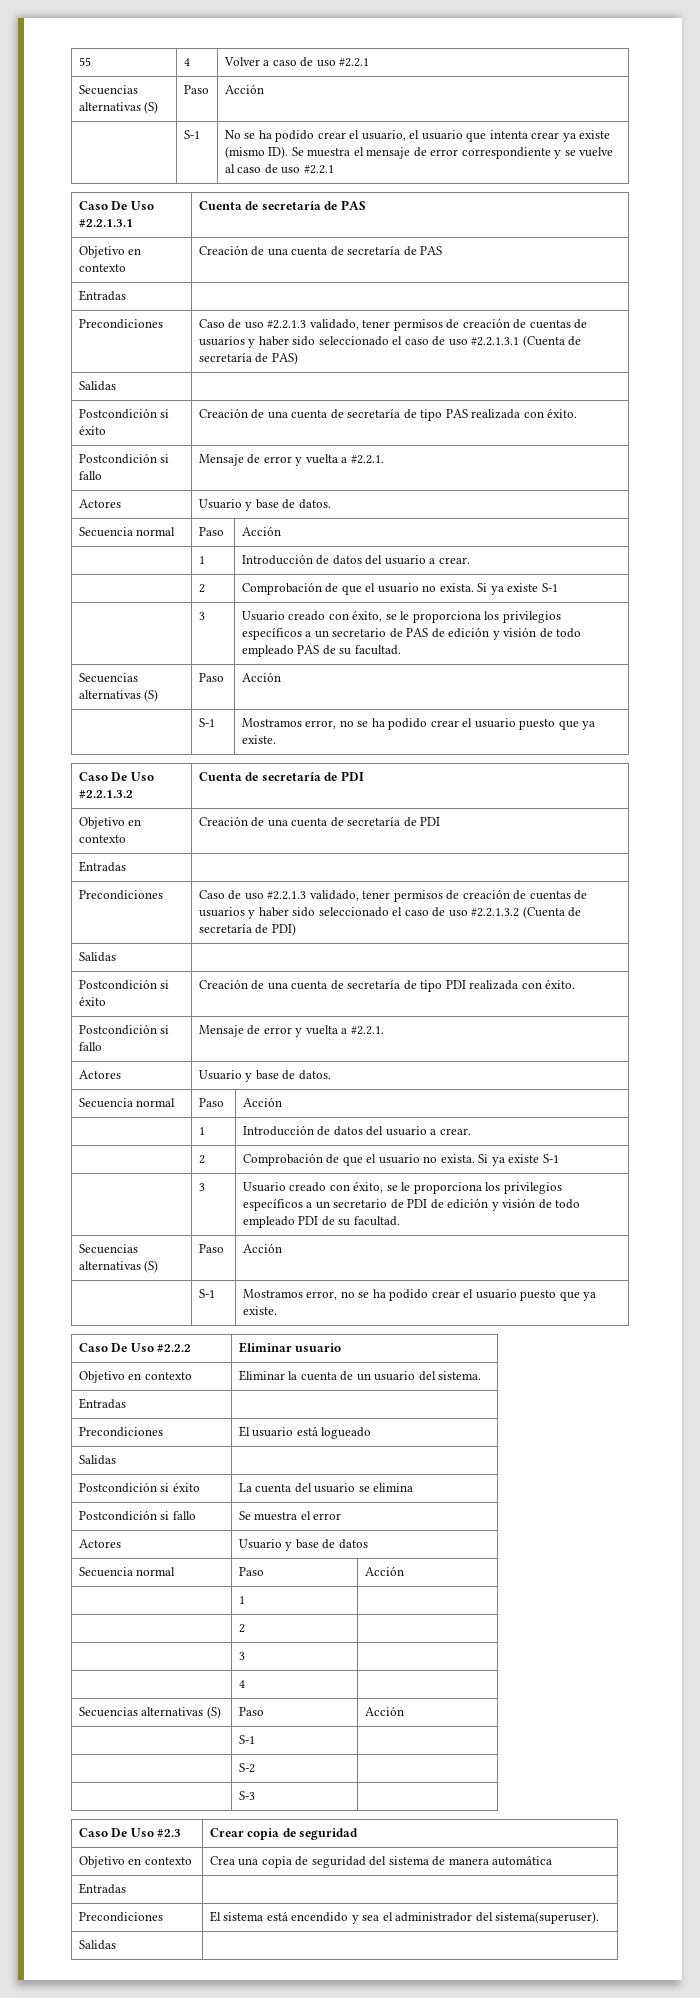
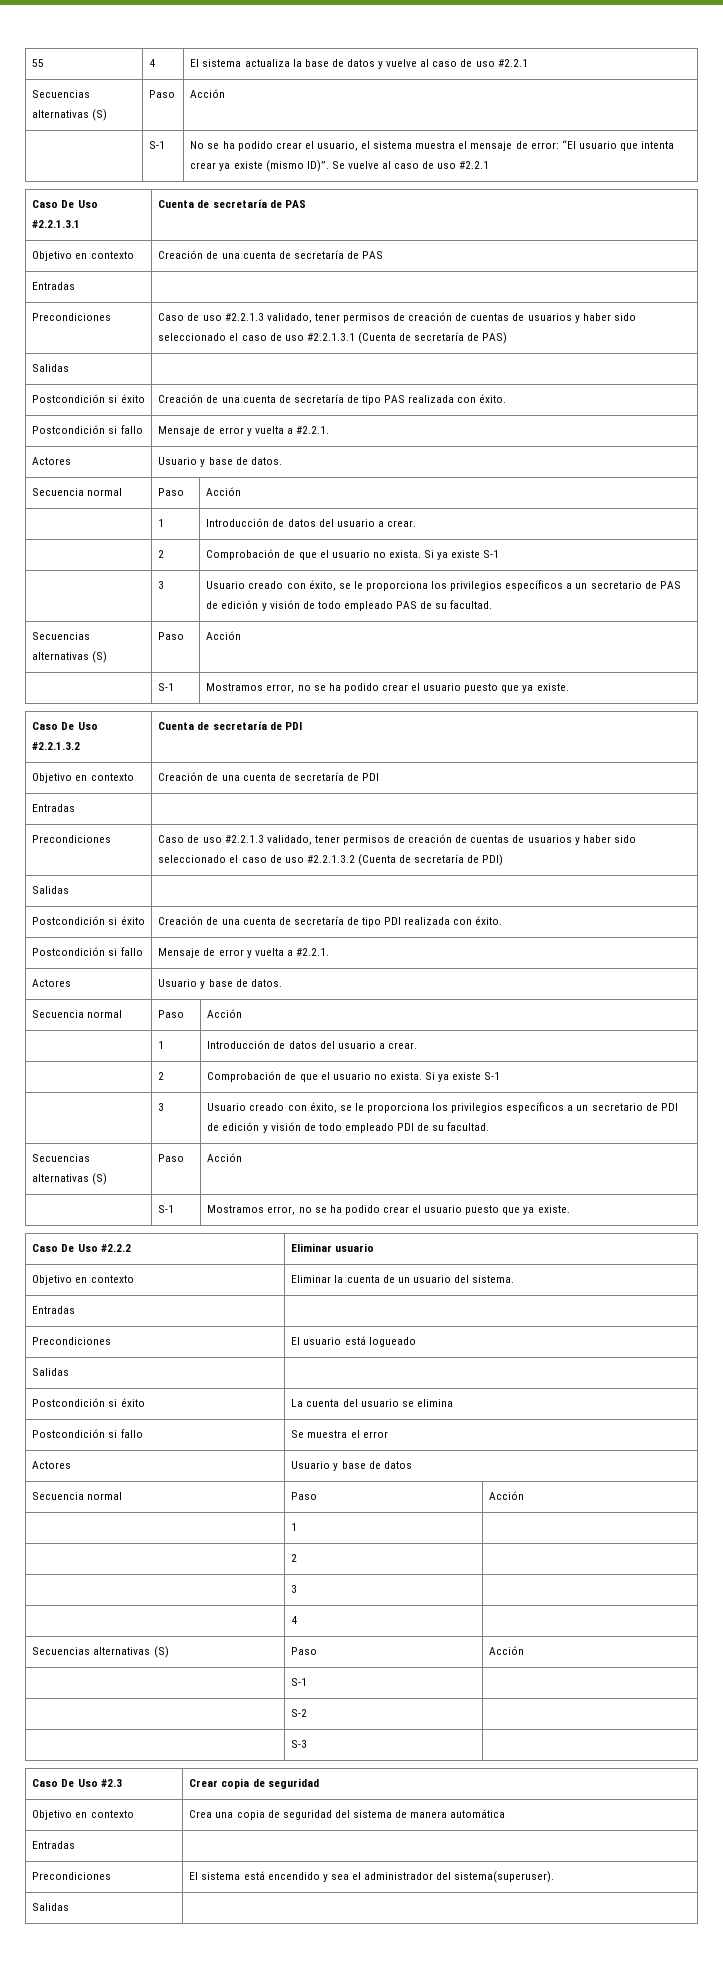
- 55 | 4 | Volver a caso de uso #2.2.1
+ 55 | 4 | El sistema actualiza la base de datos y vuelve al caso de uso #2.2.1
- | S-1 | No se ha podido crear el usuario, el usuario que intenta crear ya existe (mismo ID). Se muestra el mensaje de error correspondiente y se vuelve al caso de uso #2.2.1
+ | S-1 | No se ha podido crear el usuario, el sistema muestra el mensaje de error: “El usuario que intenta crear ya existe (mismo ID)”. Se vuelve al caso de uso #2.2.1

